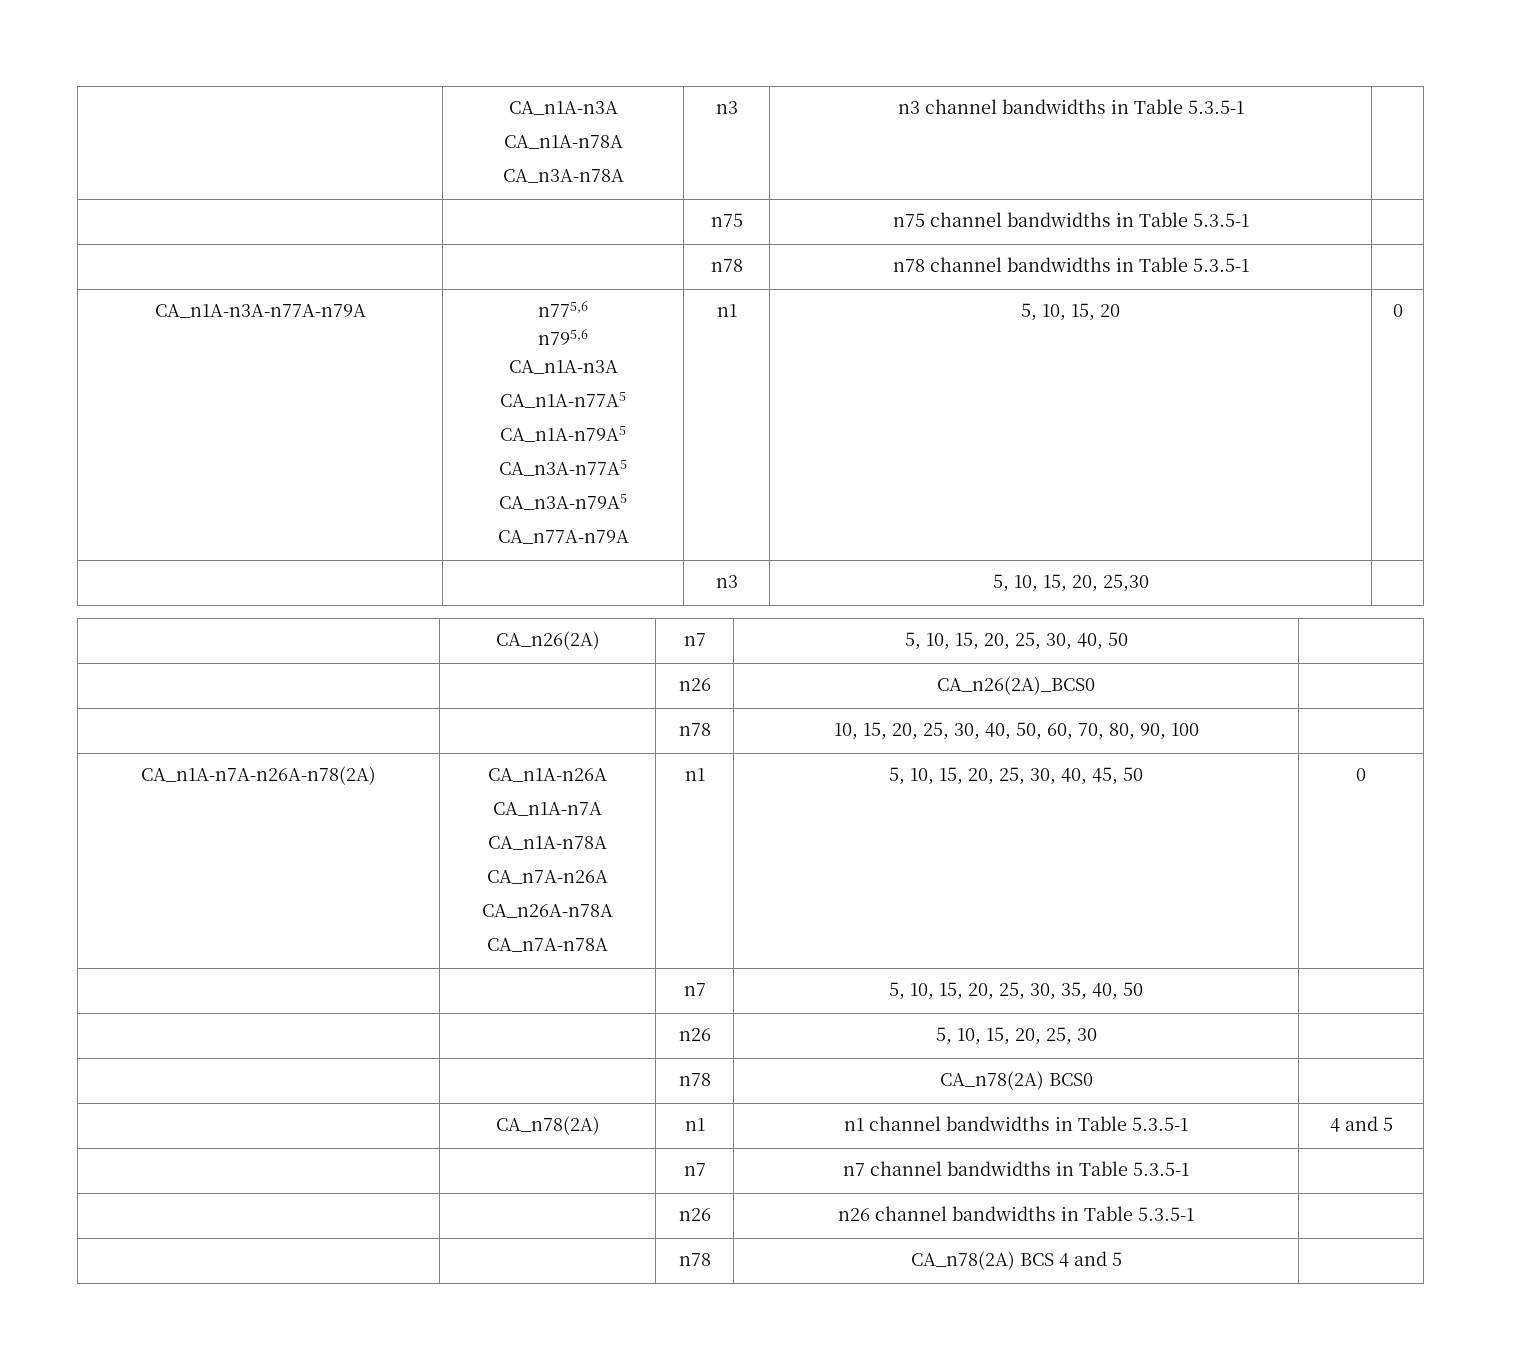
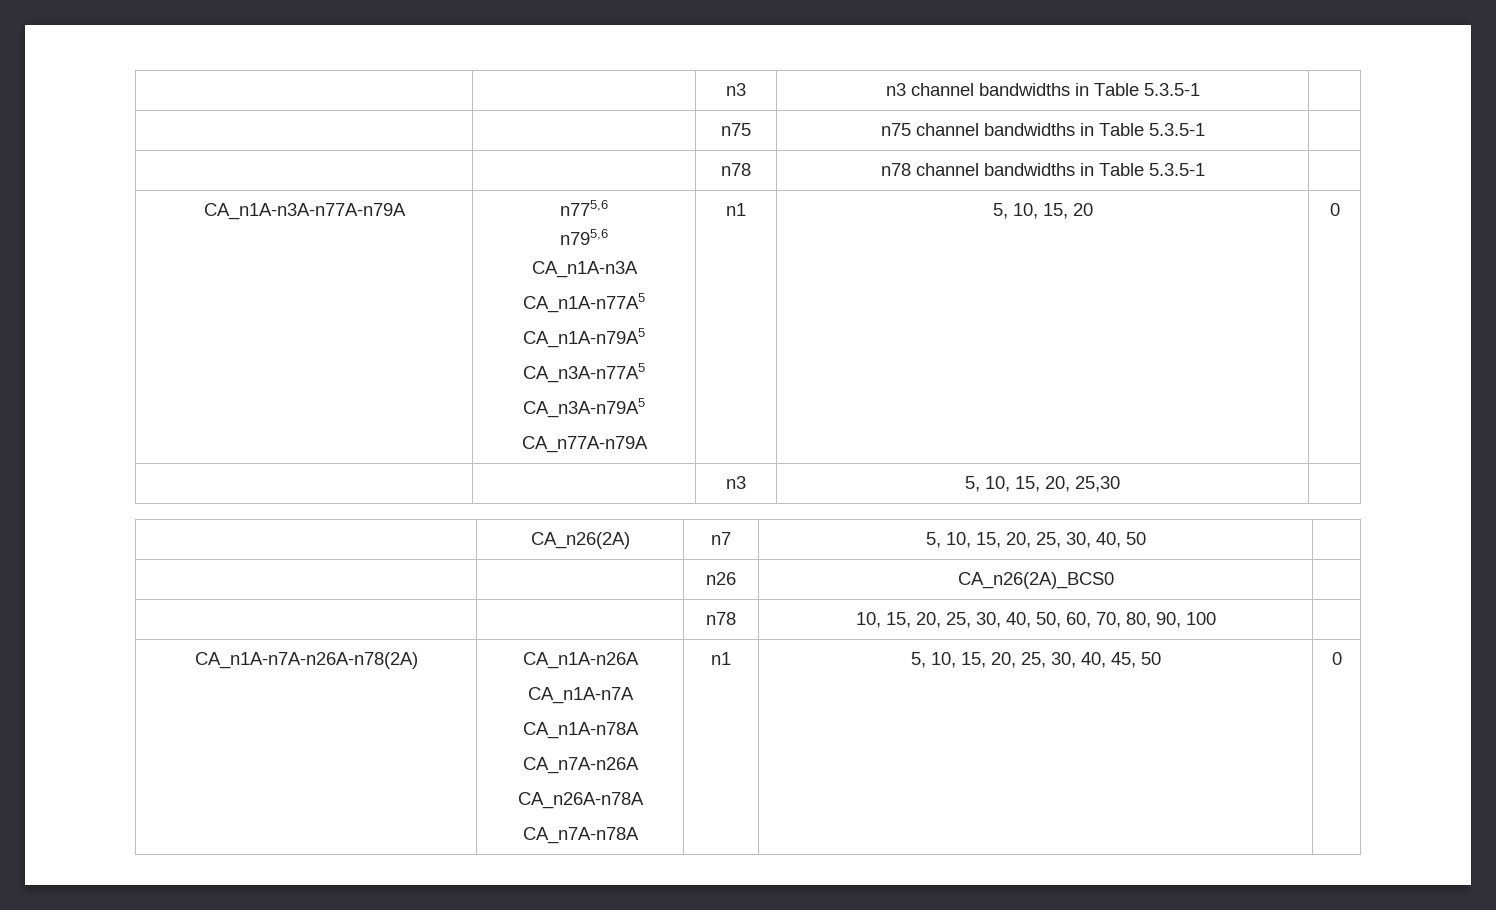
- | CA_n1A-n3A
- CA_n1A-n78A
- CA_n3A-n78A | n3 | n3 channel bandwidths in Table 5.3.5-1 |
+ | | n3 | n3 channel bandwidths in Table 5.3.5-1 |
- | | n7 | 5, 10, 15, 20, 25, 30, 35, 40, 50 |
- | | n26 | 5, 10, 15, 20, 25, 30 |
- | | n78 | CA_n78(2A) BCS0 |
- | CA_n78(2A) | n1 | n1 channel bandwidths in Table 5.3.5-1 | 4 and 5
- | | n7 | n7 channel bandwidths in Table 5.3.5-1 |
- | | n26 | n26 channel bandwidths in Table 5.3.5-1 |
- | | n78 | CA_n78(2A) BCS 4 and 5 |

